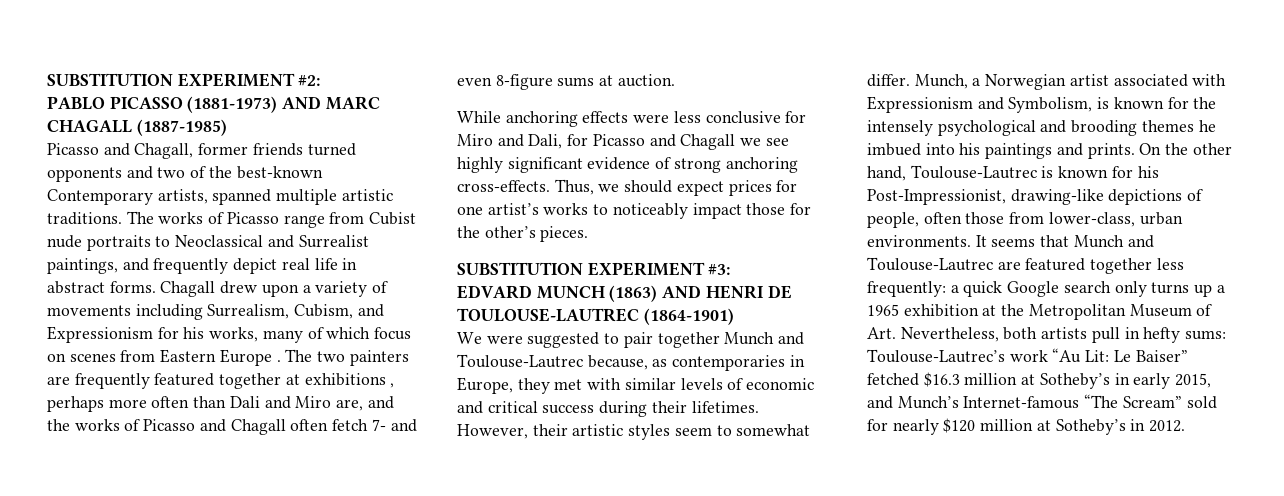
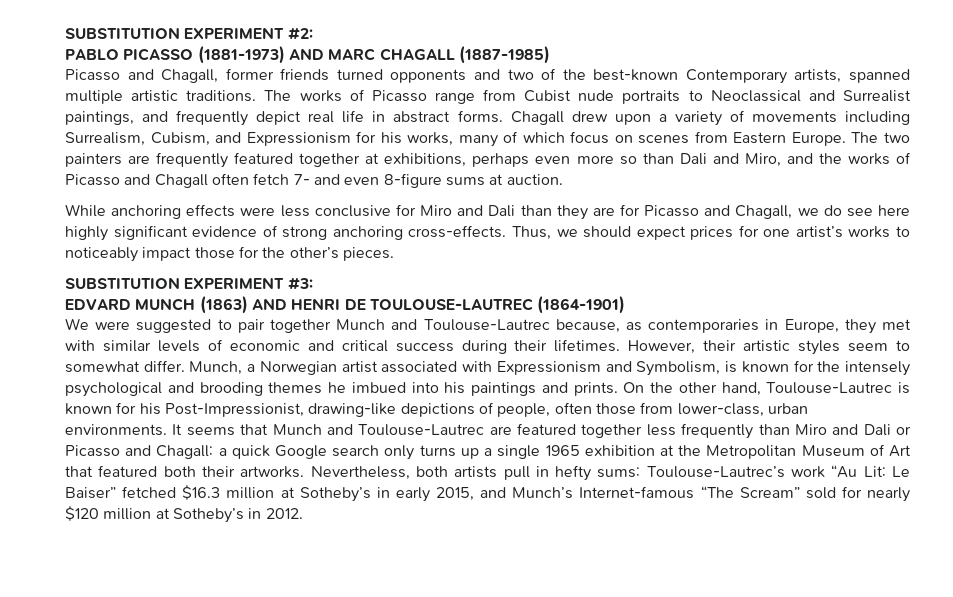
- Chagall drew upon a variety of movements including Surrealism, Cubism, and Expressionism for his works, many of which focus on scenes from Eastern Europe .
+ Chagall drew upon a variety of movements including Surrealism, Cubism, and Expressionism for his works, many of which focus on scenes from Eastern Europe.
- The two painters are frequently featured together at exhibitions , perhaps more often than Dali and Miro are, and the works of Picasso and Chagall often fetch 7- and even 8-figure sums at auction.
+ The two painters are frequently featured together at exhibitions, perhaps even more so than Dali and Miro, and the works of Picasso and Chagall often fetch 7- and even 8-figure sums at auction.
- While anchoring effects were less conclusive for Miro and Dali, for Picasso and Chagall we see highly significant evidence of strong anchoring cross-effects.
+ While anchoring effects were less conclusive for Miro and Dali than they are for Picasso and Chagall, we do see here highly significant evidence of strong anchoring cross-effects.
- It seems that Munch and Toulouse-Lautrec are featured together less frequently: a quick Google search only turns up a 1965 exhibition at the Metropolitan Museum of Art. Nevertheless, both artists pull in hefty sums: Toulouse-Lautrec’s work “Au Lit: Le Baiser” fetched $16.3 million at Sotheby’s in early 2015, and Munch’s Internet-famous “The Scream” sold for nearly $120 million at Sotheby’s in 2012.
+ It seems that Munch and Toulouse-Lautrec are featured together less frequently than Miro and Dali or Picasso and Chagall: a quick Google search only turns up a single 1965 exhibition at the Metropolitan Museum of Art that featured both their artworks. Nevertheless, both artists pull in hefty sums: Toulouse-Lautrec’s work “Au Lit: Le Baiser” fetched $16.3 million at Sotheby’s in early 2015, and Munch’s Internet-famous “The Scream” sold for nearly $120 million at Sotheby’s in 2012.

